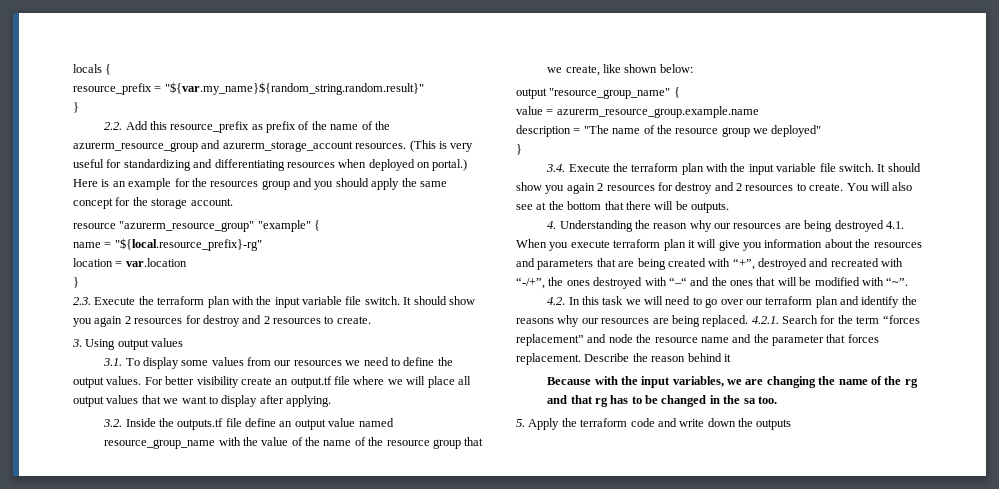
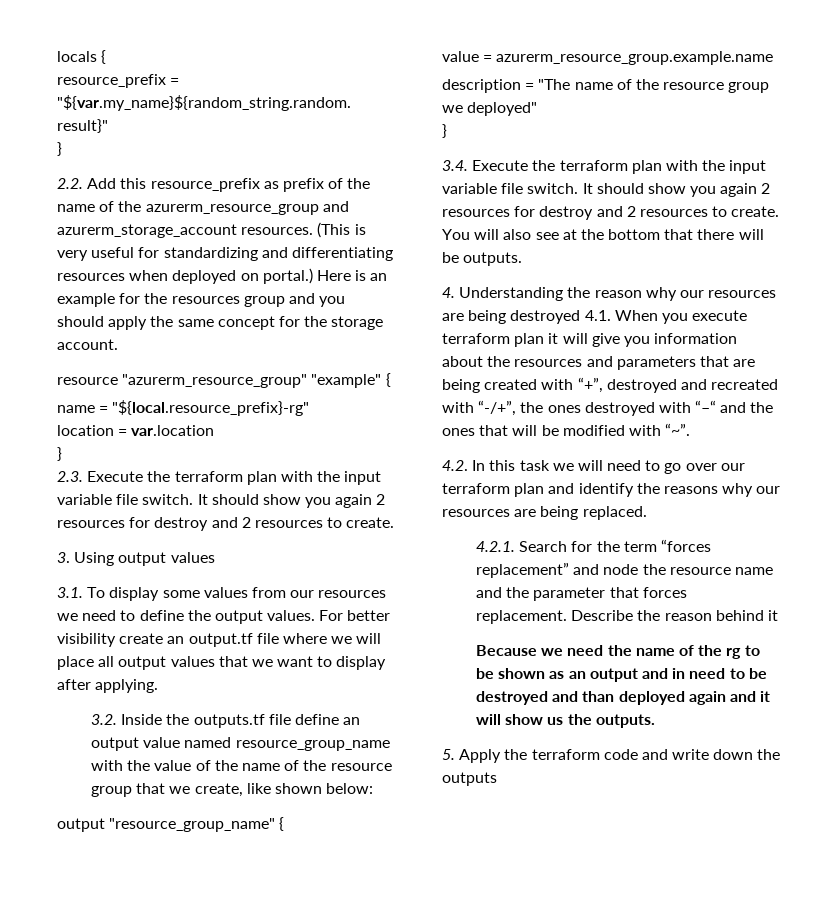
- 4.2. In this task we will need to go over our terraform plan and identify the reasons why our resources are being replaced. 4.2.1. Search for the term “forces replacement” and node the resource name and the parameter that forces replacement.
+ 4.2. In this task we will need to go over our terraform plan and identify the reasons why our resources are being replaced.
+ 4.2.1. Search for the term “forces replacement” and node the resource name and the parameter that forces replacement.
- Because with the input variables, we are changing the name of the rg and that rg has to be changed in the sa too.
+ Because we need the name of the rg to be shown as an output and in need to be destroyed and than deployed again and it will show us the outputs.

